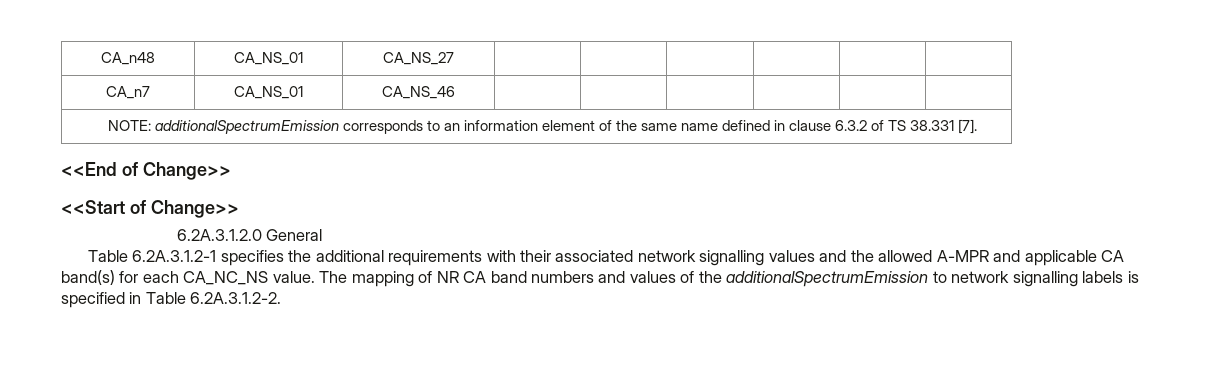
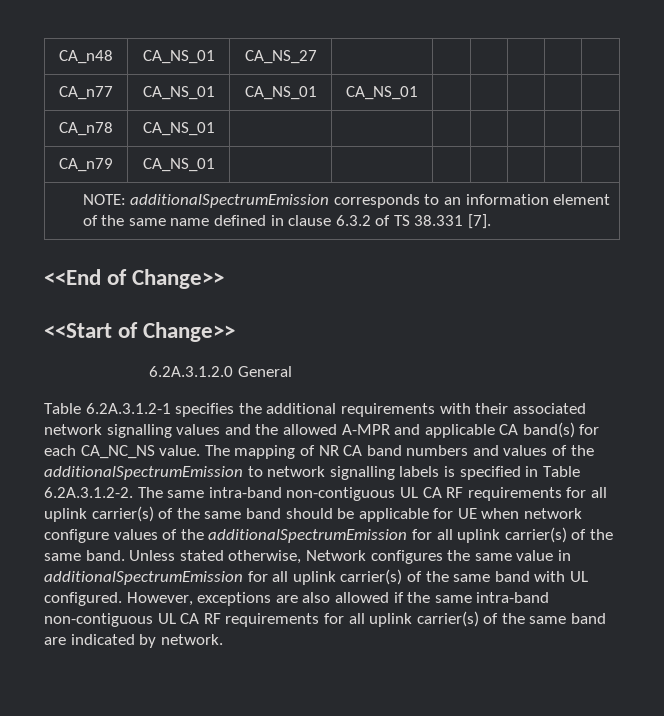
- CA_n7 | CA_NS_01 | CA_NS_46 | | | | | |
+ CA_n77 | CA_NS_01 | CA_NS_01 | CA_NS_01 | | | | |
+ CA_n78 | CA_NS_01 | | | | | | |
+ CA_n79 | CA_NS_01 | | | | | | |
- The mapping of NR CA band numbers and values of the additionalSpectrumEmission to network signalling labels is specified in Table 6.2A.3.1.2-2.
+ The mapping of NR CA band numbers and values of the additionalSpectrumEmission to network signalling labels is specified in Table 6.2A.3.1.2-2. The same intra-band non-contiguous UL CA RF requirements for all uplink carrier(s) of the same band should be applicable for UE when network configure values of the additionalSpectrumEmission for all uplink carrier(s) of the same band. Unless stated otherwise, Network configures the same value in additionalSpectrumEmission for all uplink carrier(s) of the same band with UL configured. However, exceptions are also allowed if the same intra-band non-contiguous UL CA RF requirements for all uplink carrier(s) of the same band are indicated by network.

